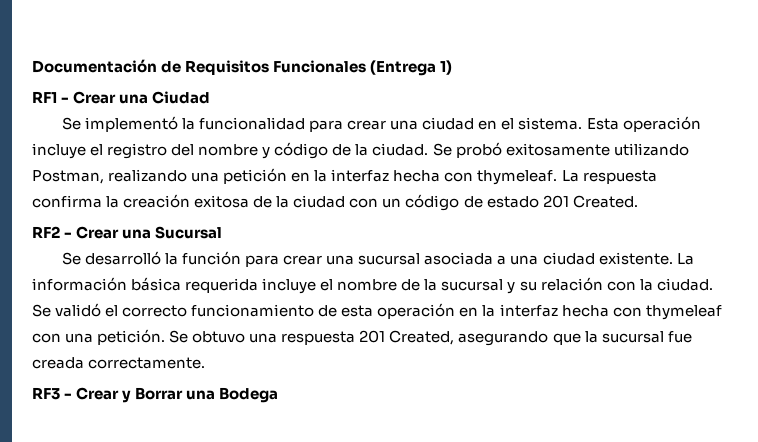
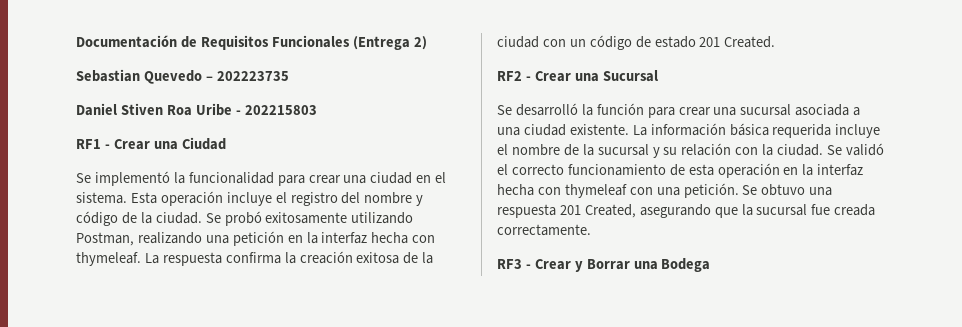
- Documentación de Requisitos Funcionales (Entrega 1)
+ Documentación de Requisitos Funcionales (Entrega 2)
+ Sebastian Quevedo – 202223735
+ Daniel Stiven Roa Uribe - 202215803

